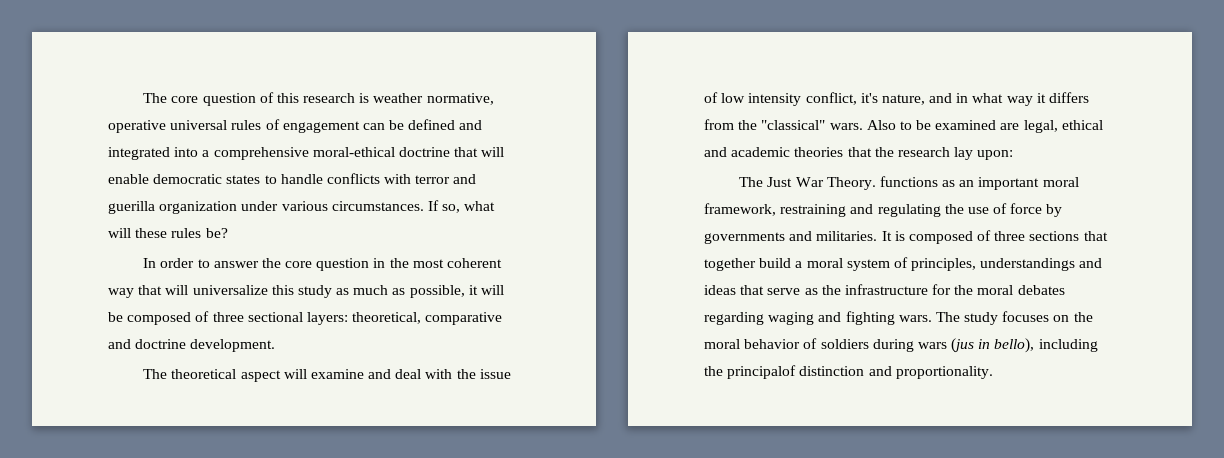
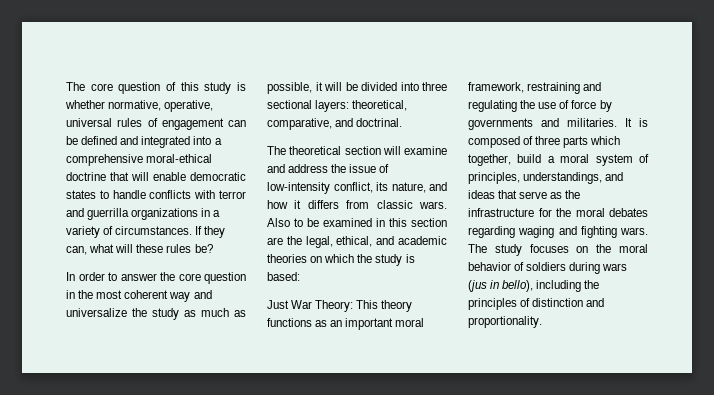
- The core question of this research is weather normative, operative universal rules of engagement can be defined and integrated into a comprehensive moral-ethical doctrine that will enable democratic states to handle conflicts with terror and guerilla organization under various circumstances. If so, what will these rules be?
+ The core question of this study is whether normative, operative, universal rules of engagement can be defined and integrated into a comprehensive moral-ethical doctrine that will enable democratic states to handle conflicts with terror and guerrilla organizations in a variety of circumstances. If they can, what will these rules be?
- In order to answer the core question in the most coherent way that will universalize this study as much as possible, it will be composed of three sectional layers: theoretical, comparative and doctrine development.
+ In order to answer the core question in the most coherent way and universalize the study as much as possible, it will be divided into three sectional layers: theoretical, comparative, and doctrinal.
- The theoretical aspect will examine and deal with the issue of low intensity conflict, it's nature, and in what way it differs from the "classical" wars.
+ The theoretical section will examine and address the issue of low-intensity conflict, its nature, and how it differs from classic wars.
- Also to be examined are legal, ethical and academic theories that the research lay upon:
- The Just War Theory. functions as an important moral framework, restraining and regulating the use of force by governments and militaries.
+ Also to be examined in this section are the legal, ethical, and academic theories on which the study is based:
+ Just War Theory: This theory functions as an important moral framework, restraining and regulating the use of force by governments and militaries.
- It is composed of three sections that together build a moral system of principles, understandings and ideas that serve as the infrastructure for the moral debates regarding waging and fighting wars.
+ It is composed of three parts which together, build a moral system of principles, understandings, and ideas that serve as the infrastructure for the moral debates regarding waging and fighting wars.
- The study focuses on the moral behavior of soldiers during wars (jus in bello), including the principalof distinction and proportionality.
+ The study focuses on the moral behavior of soldiers during wars (jus in bello), including the principles of distinction and proportionality.

